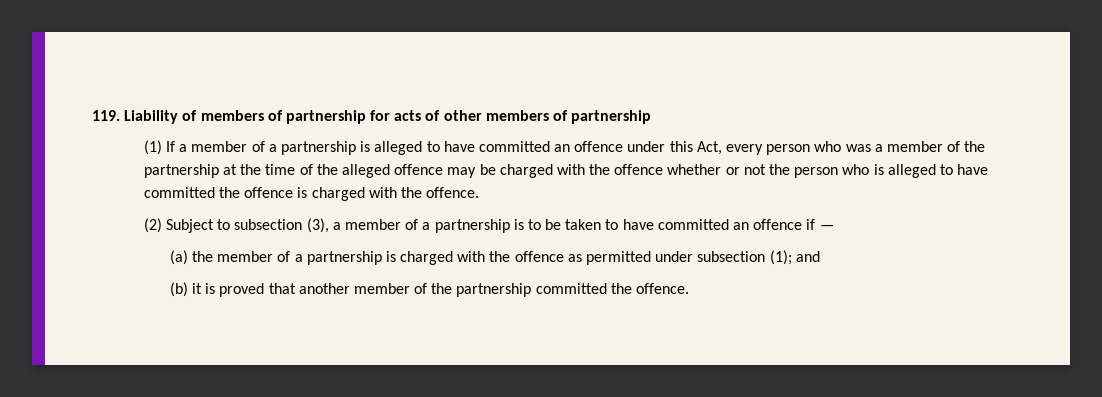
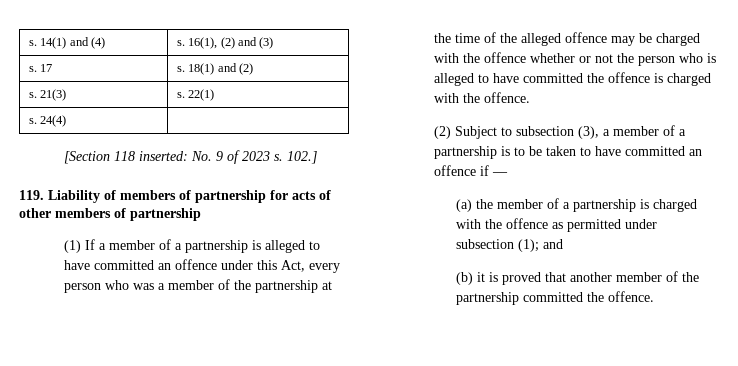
+ s. 14(1) and (4) | s. 16(1), (2) and (3)
+ s. 17 | s. 18(1) and (2)
+ s. 21(3) | s. 22(1)
+ s. 24(4) |
+ [Section 118 inserted: No. 9 of 2023 s. 102.]

